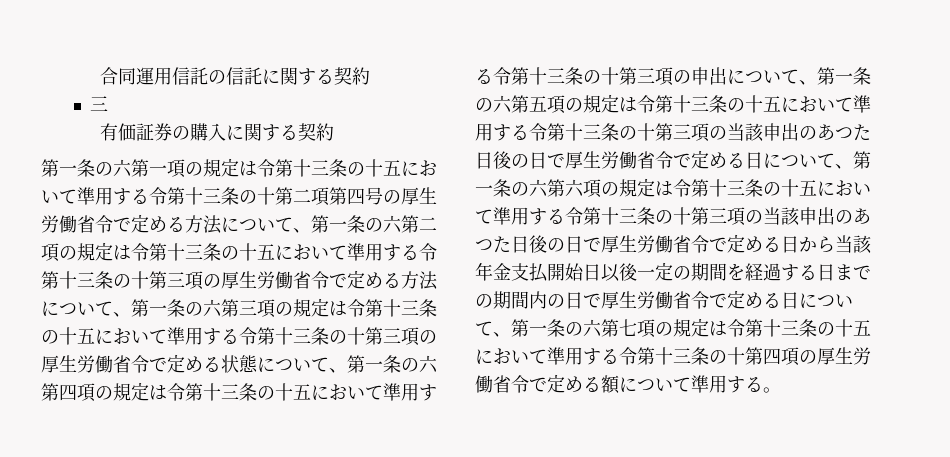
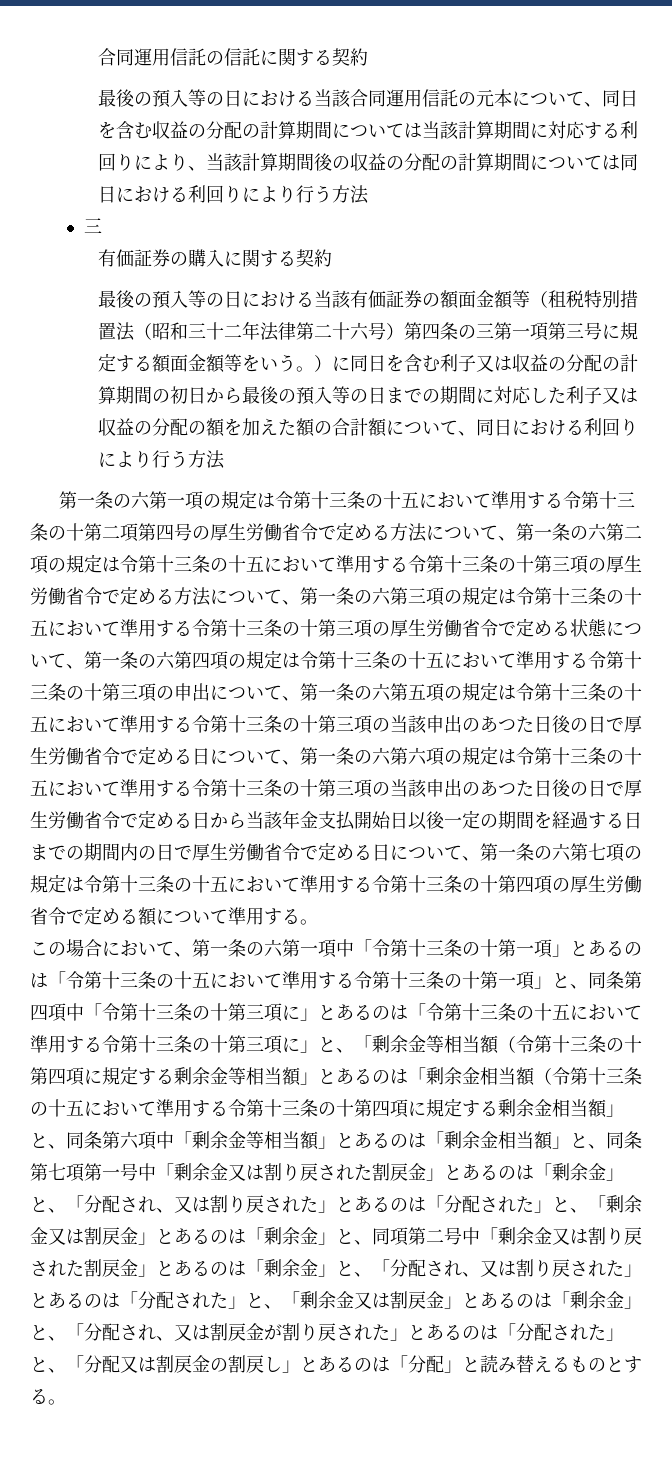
+ 最後の預入等の日における当該合同運用信託の元本について、同日を含む収益の分配の計算期間については当該計算期間に対応する利回りにより、当該計算期間後の収益の分配の計算期間については同日における利回りにより行う方法
+ 最後の預入等の日における当該有価証券の額面金額等（租税特別措置法（昭和三十二年法律第二十六号）第四条の三第一項第三号に規定する額面金額等をいう。）に同日を含む利子又は収益の分配の計算期間の初日から最後の預入等の日までの期間に対応した利子又は収益の分配の額を加えた額の合計額について、同日における利回りにより行う方法
+ この場合において、第一条の六第一項中「令第十三条の十第一項」とあるのは「令第十三条の十五において準用する令第十三条の十第一項」と、同条第四項中「令第十三条の十第三項に」とあるのは「令第十三条の十五において準用する令第十三条の十第三項に」と、「剰余金等相当額（令第十三条の十第四項に規定する剰余金等相当額」とあるのは「剰余金相当額（令第十三条の十五において準用する令第十三条の十第四項に規定する剰余金相当額」と、同条第六項中「剰余金等相当額」とあるのは「剰余金相当額」と、同条第七項第一号中「剰余金又は割り戻された割戻金」とあるのは「剰余金」と、「分配され、又は割り戻された」とあるのは「分配された」と、「剰余金又は割戻金」とあるのは「剰余金」と、同項第二号中「剰余金又は割り戻された割戻金」とあるのは「剰余金」と、「分配され、又は割り戻された」とあるのは「分配された」と、「剰余金又は割戻金」とあるのは「剰余金」と、「分配され、又は割戻金が割り戻された」とあるのは「分配された」と、「分配又は割戻金の割戻し」とあるのは「分配」と読み替えるものとする。

